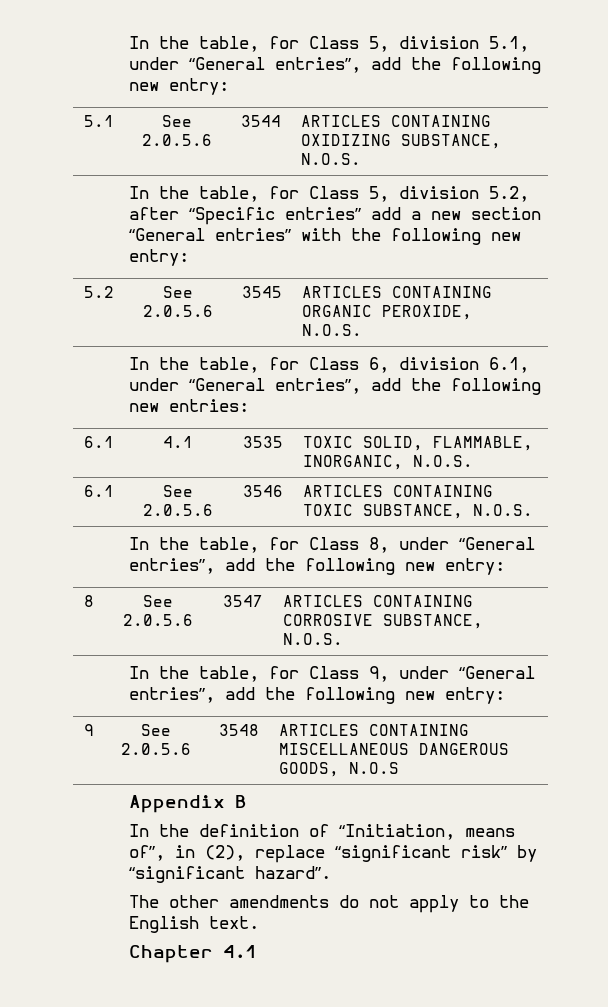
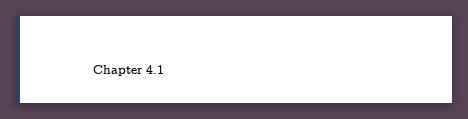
- In the table, for Class 5, division 5.1, under “General entries”, add the following new entry:
- 5.1 | See 2.0.5.6 | 3544 | ARTICLES CONTAINING OXIDIZING SUBSTANCE, N.O.S.
- In the table, for Class 5, division 5.2, after “Specific entries” add a new section “General entries” with the following new entry:
- 5.2 | See 2.0.5.6 | 3545 | ARTICLES CONTAINING ORGANIC PEROXIDE, N.O.S.
- In the table, for Class 6, division 6.1, under “General entries”, add the following new entries:
- 6.1 | 4.1 | 3535 | TOXIC SOLID, FLAMMABLE, INORGANIC, N.O.S.
- 6.1 | See 2.0.5.6 | 3546 | ARTICLES CONTAINING TOXIC SUBSTANCE, N.O.S.
- In the table, for Class 8, under “General entries”, add the following new entry:
- 8 | See 2.0.5.6 | 3547 | ARTICLES CONTAINING CORROSIVE SUBSTANCE, N.O.S.
- In the table, for Class 9, under “General entries”, add the following new entry:
- 9 | See 2.0.5.6 | 3548 | ARTICLES CONTAINING MISCELLANEOUS DANGEROUS GOODS, N.O.S
- Appendix B
- In the definition of “Initiation, means of”, in (2), replace “significant risk” by “significant hazard”.
- The other amendments do not apply to the English text.

